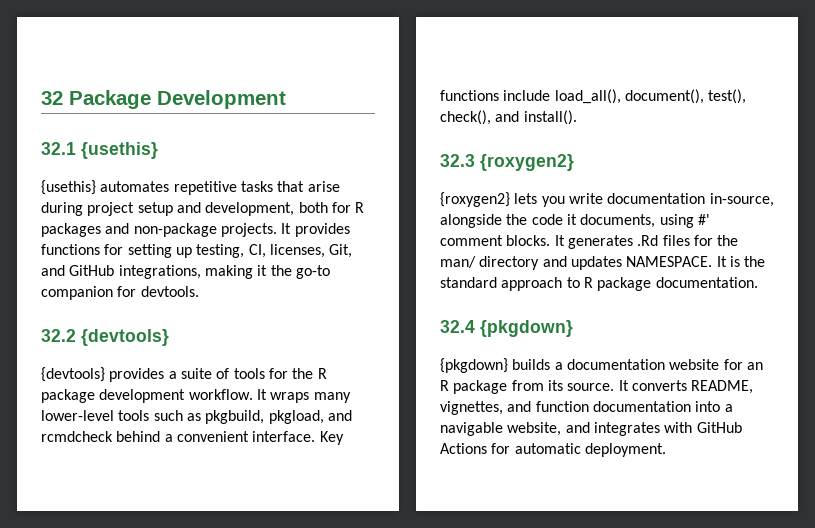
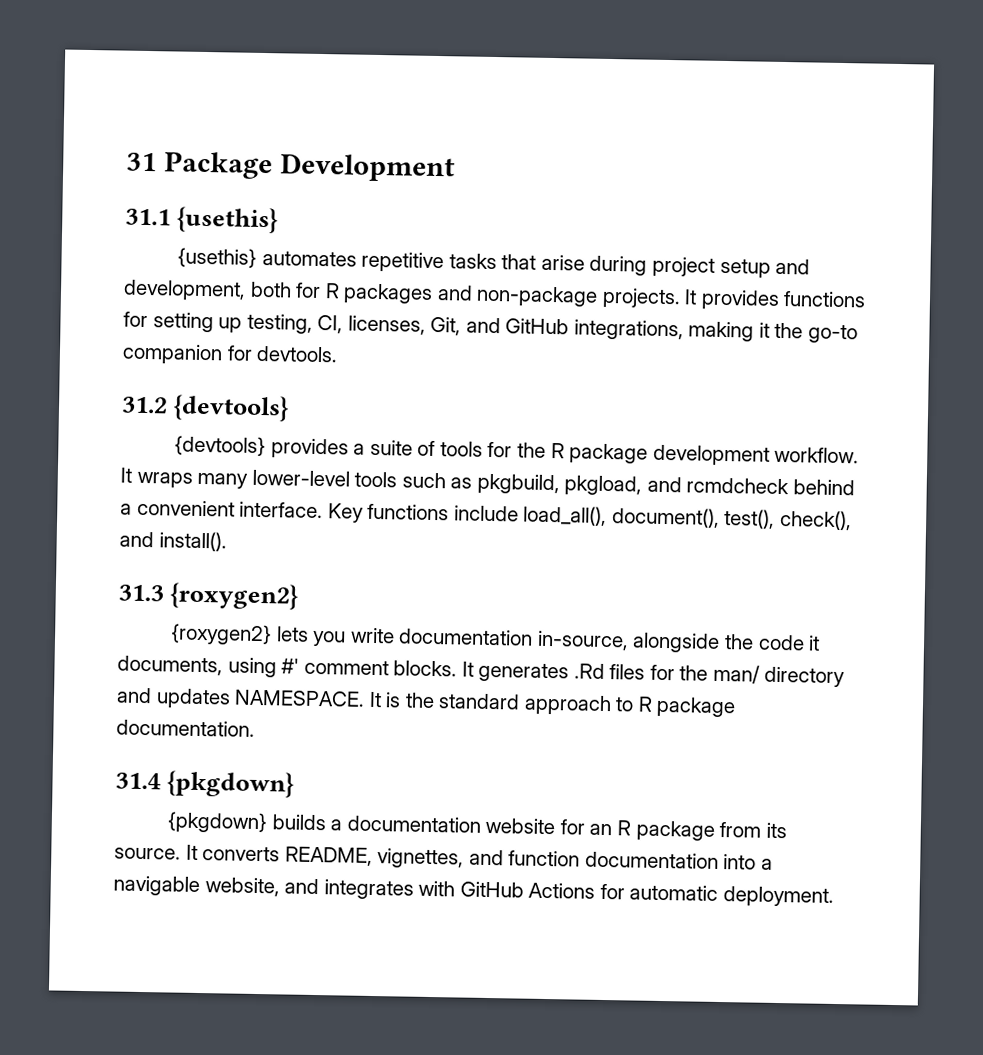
- 32 Package Development
+ 31 Package Development
- 32.1 {usethis}
+ 31.1 {usethis}
- 32.2 {devtools}
+ 31.2 {devtools}
- 32.3 {roxygen2}
+ 31.3 {roxygen2}
- 32.4 {pkgdown}
+ 31.4 {pkgdown}

